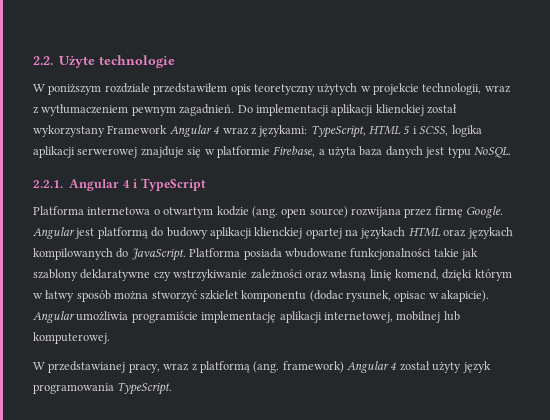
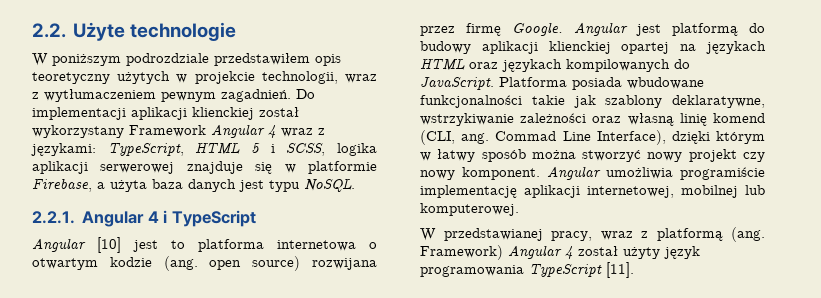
- W poniższym rozdziale przedstawiłem opis teoretyczny użytych w projekcie technologii, wraz z wytłumaczeniem pewnym zagadnień.
+ W poniższym podrozdziale przedstawiłem opis teoretyczny użytych w projekcie technologii, wraz z wytłumaczeniem pewnym zagadnień.
- Platforma internetowa o otwartym kodzie (ang. open source) rozwijana przez firmę Google.
+ Angular [10] jest to platforma internetowa o otwartym kodzie (ang. open source) rozwijana przez firmę Google.
- Platforma posiada wbudowane funkcjonalności takie jak szablony deklaratywne czy wstrzykiwanie zależności oraz własną linię komend, dzięki którym w łatwy sposób można stworzyć szkielet komponentu (dodac rysunek, opisac w akapicie).
+ Platforma posiada wbudowane funkcjonalności takie jak szablony deklaratywne, wstrzykiwanie zależności oraz własną linię komend (CLI, ang. Commad Line Interface), dzięki którym w łatwy sposób można stworzyć nowy projekt czy nowy komponent.
- W przedstawianej pracy, wraz z platformą (ang. framework) Angular 4 został użyty język programowania TypeScript.
+ W przedstawianej pracy, wraz z platformą (ang. Framework) Angular 4 został użyty język programowania TypeScript [11].

